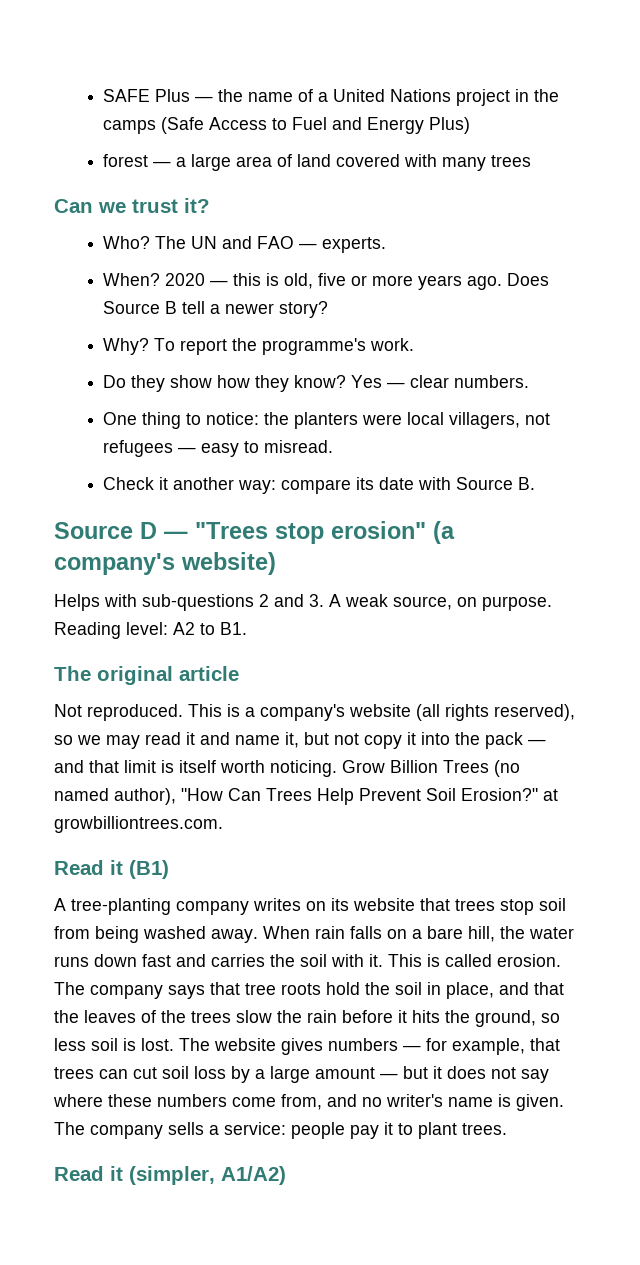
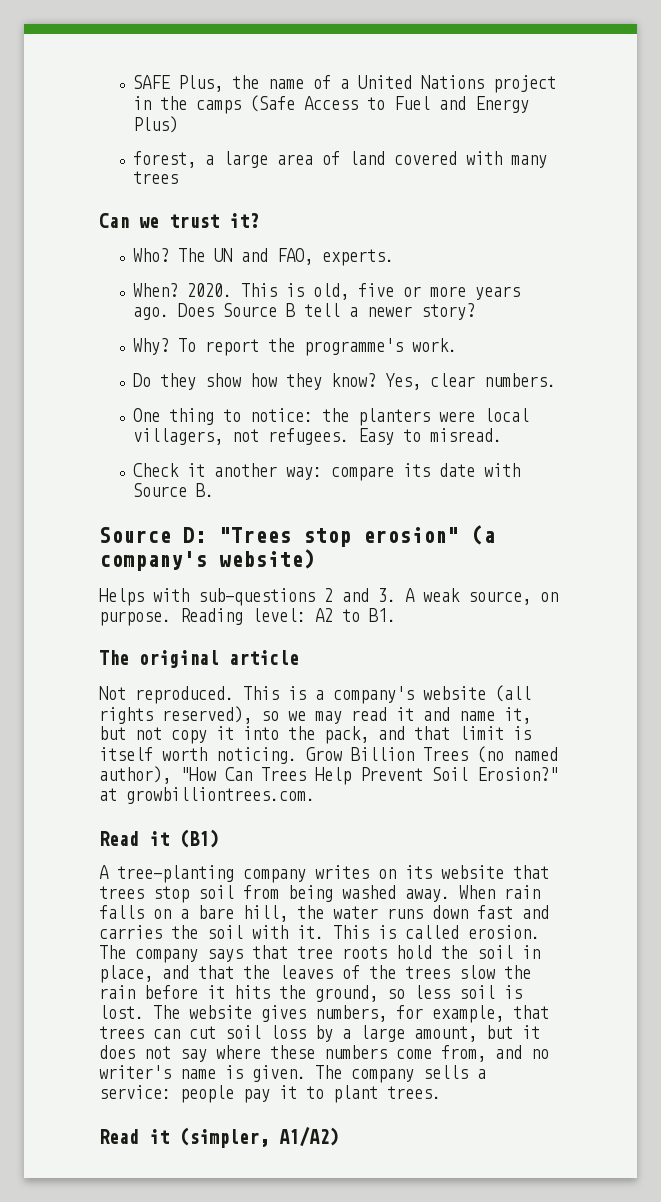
- SAFE Plus — the name of a United Nations project in the camps (Safe Access to Fuel and Energy Plus)
+ SAFE Plus, the name of a United Nations project in the camps (Safe Access to Fuel and Energy Plus)
- forest — a large area of land covered with many trees
+ forest, a large area of land covered with many trees
- The UN and FAO — experts.
+ The UN and FAO, experts.
- 2020 — this is old, five or more years ago.
+ 2020. This is old, five or more years ago.
- Yes — clear numbers.
+ Yes, clear numbers.
- One thing to notice: the planters were local villagers, not refugees — easy to misread.
+ One thing to notice: the planters were local villagers, not refugees. Easy to misread.
- Source D — "Trees stop erosion" (a company's website)
+ Source D: "Trees stop erosion" (a company's website)
- This is a company's website (all rights reserved), so we may read it and name it, but not copy it into the pack — and that limit is itself worth noticing.
+ This is a company's website (all rights reserved), so we may read it and name it, but not copy it into the pack, and that limit is itself worth noticing.
- The website gives numbers — for example, that trees can cut soil loss by a large amount — but it does not say where these numbers come from, and no writer's name is given.
+ The website gives numbers, for example, that trees can cut soil loss by a large amount, but it does not say where these numbers come from, and no writer's name is given.

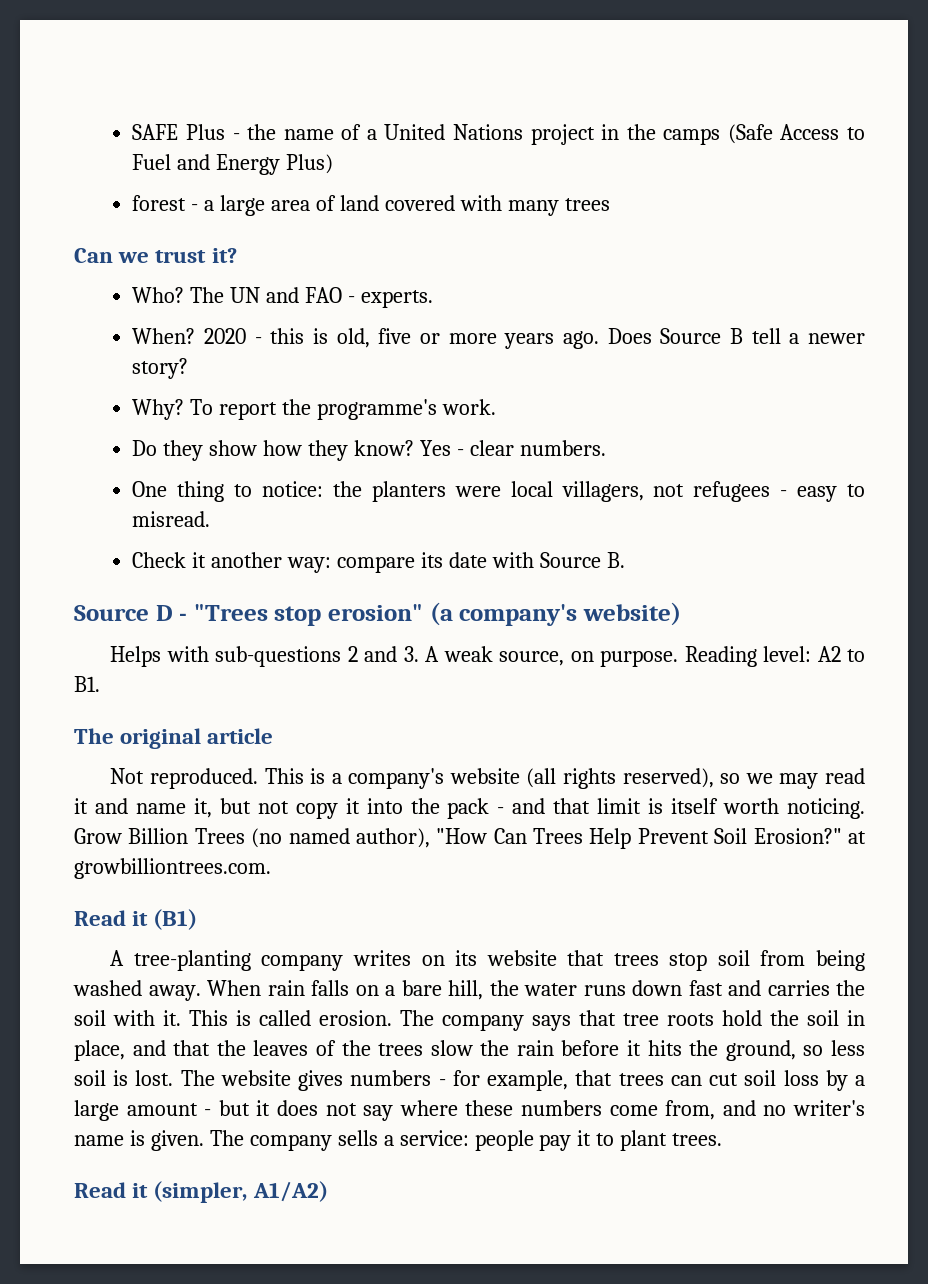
- SAFE Plus, the name of a United Nations project in the camps (Safe Access to Fuel and Energy Plus)
+ SAFE Plus - the name of a United Nations project in the camps (Safe Access to Fuel and Energy Plus)
- forest, a large area of land covered with many trees
+ forest - a large area of land covered with many trees
- The UN and FAO, experts.
+ The UN and FAO - experts.
- 2020. This is old, five or more years ago.
+ 2020 - this is old, five or more years ago.
- Yes, clear numbers.
+ Yes - clear numbers.
- One thing to notice: the planters were local villagers, not refugees. Easy to misread.
+ One thing to notice: the planters were local villagers, not refugees - easy to misread.
- Source D: "Trees stop erosion" (a company's website)
+ Source D - "Trees stop erosion" (a company's website)
- This is a company's website (all rights reserved), so we may read it and name it, but not copy it into the pack, and that limit is itself worth noticing.
+ This is a company's website (all rights reserved), so we may read it and name it, but not copy it into the pack - and that limit is itself worth noticing.
- The website gives numbers, for example, that trees can cut soil loss by a large amount, but it does not say where these numbers come from, and no writer's name is given.
+ The website gives numbers - for example, that trees can cut soil loss by a large amount - but it does not say where these numbers come from, and no writer's name is given.

